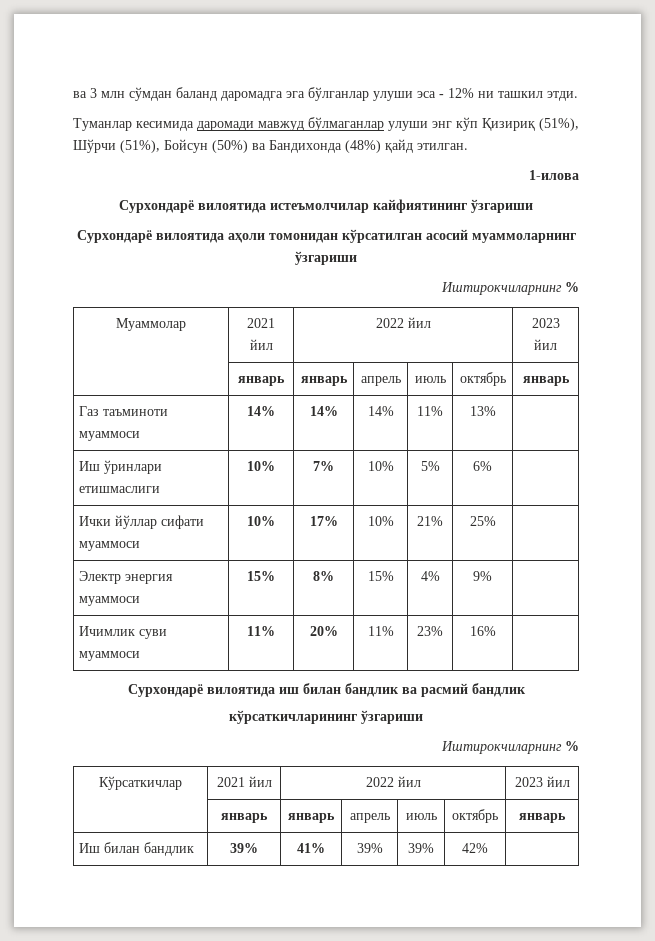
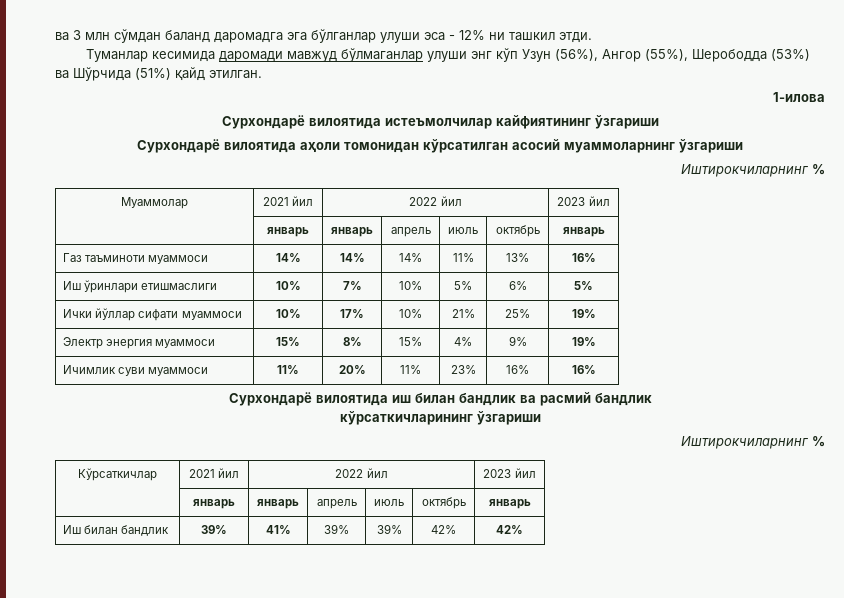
- Туманлар кесимида даромади мавжуд бўлмаганлар улуши энг кўп Қизириқ (51%), Шўрчи (51%), Бойсун (50%) ва Бандихонда (48%) қайд этилган.
+ Туманлар кесимида даромади мавжуд бўлмаганлар улуши энг кўп Узун (56%), Ангор (55%), Шерободда (53%) ва Шўрчида (51%) қайд этилган.
- Газ таъминоти муаммоси | 14% | 14% | 14% | 11% | 13% |
+ Газ таъминоти муаммоси | 14% | 14% | 14% | 11% | 13% | 16%
- Иш ўринлари етишмаслиги | 10% | 7% | 10% | 5% | 6% |
+ Иш ўринлари етишмаслиги | 10% | 7% | 10% | 5% | 6% | 5%
- Ички йўллар сифати муаммоси | 10% | 17% | 10% | 21% | 25% |
+ Ички йўллар сифати муаммоси | 10% | 17% | 10% | 21% | 25% | 19%
- Электр энергия муаммоси | 15% | 8% | 15% | 4% | 9% |
+ Электр энергия муаммоси | 15% | 8% | 15% | 4% | 9% | 19%
- Ичимлик суви муаммоси | 11% | 20% | 11% | 23% | 16% |
+ Ичимлик суви муаммоси | 11% | 20% | 11% | 23% | 16% | 16%
- Иш билан бандлик | 39% | 41% | 39% | 39% | 42% |
+ Иш билан бандлик | 39% | 41% | 39% | 39% | 42% | 42%

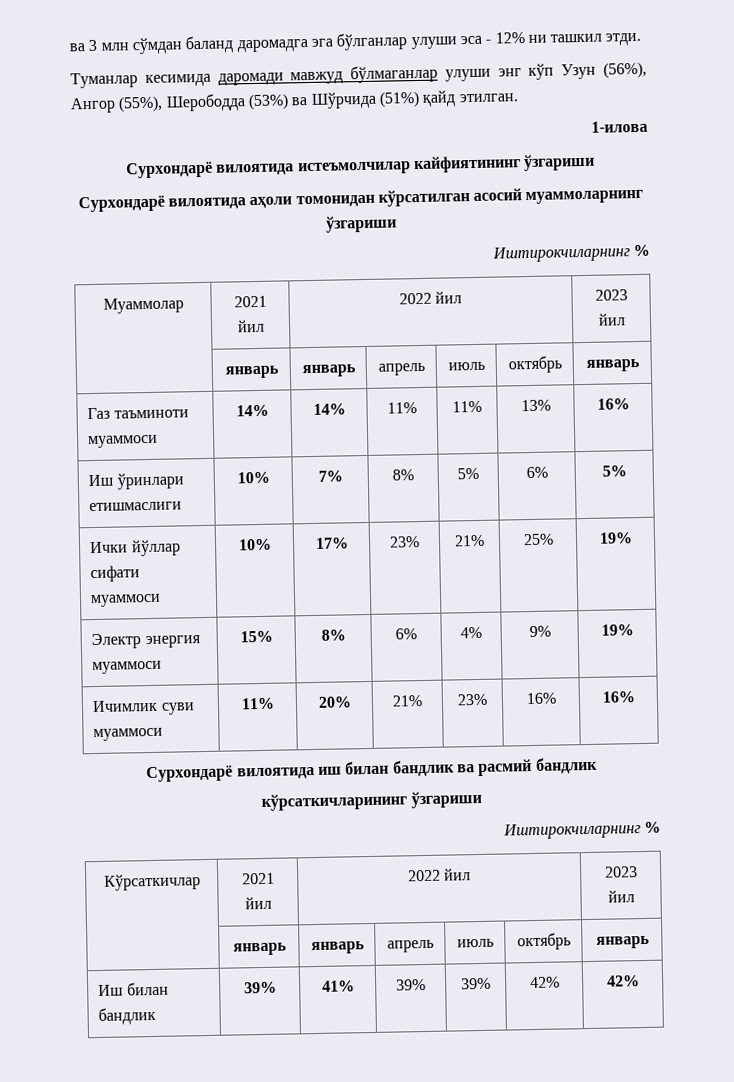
- Газ таъминоти муаммоси | 14% | 14% | 14% | 11% | 13% | 16%
+ Газ таъминоти муаммоси | 14% | 14% | 11% | 11% | 13% | 16%
- Иш ўринлари етишмаслиги | 10% | 7% | 10% | 5% | 6% | 5%
+ Иш ўринлари етишмаслиги | 10% | 7% | 8% | 5% | 6% | 5%
- Ички йўллар сифати муаммоси | 10% | 17% | 10% | 21% | 25% | 19%
+ Ички йўллар сифати муаммоси | 10% | 17% | 23% | 21% | 25% | 19%
- Электр энергия муаммоси | 15% | 8% | 15% | 4% | 9% | 19%
+ Электр энергия муаммоси | 15% | 8% | 6% | 4% | 9% | 19%
- Ичимлик суви муаммоси | 11% | 20% | 11% | 23% | 16% | 16%
+ Ичимлик суви муаммоси | 11% | 20% | 21% | 23% | 16% | 16%

